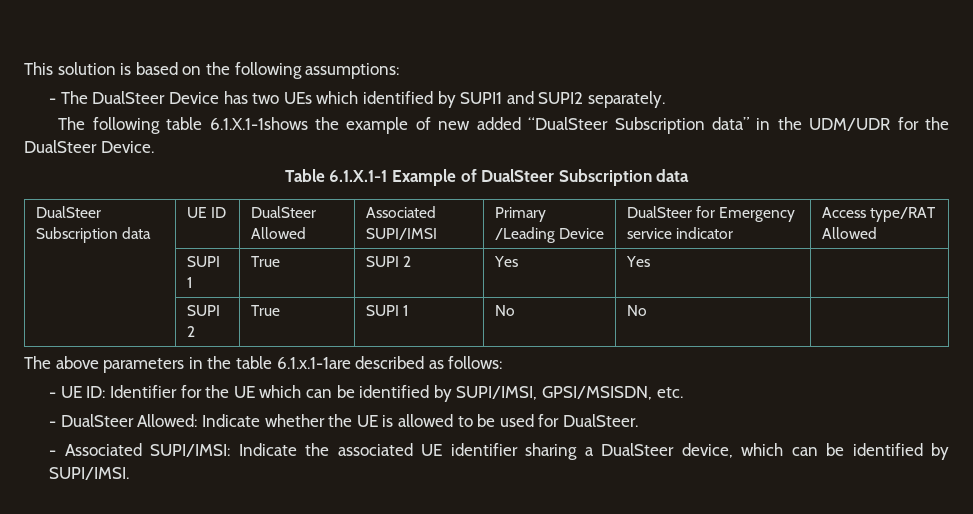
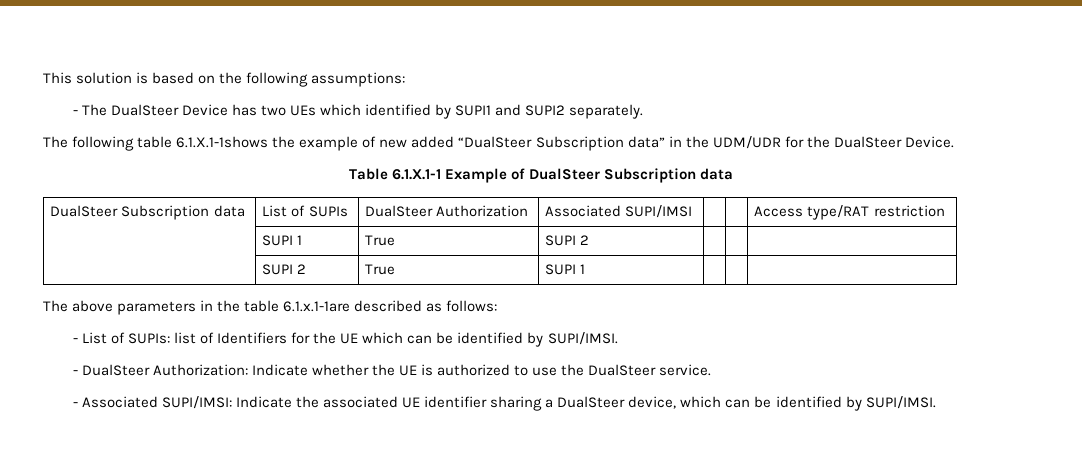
- DualSteer Subscription data | UE ID | DualSteer Allowed | Associated SUPI/IMSI | Primary /Leading Device | DualSteer for Emergency service indicator | Access type/RAT Allowed
+ DualSteer Subscription data | List of SUPIs | DualSteer Authorization | Associated SUPI/IMSI | | | Access type/RAT restriction
- | SUPI 1 | True | SUPI 2 | Yes | Yes |
+ | SUPI 1 | True | SUPI 2 | | |
- | SUPI 2 | True | SUPI 1 | No | No |
+ | SUPI 2 | True | SUPI 1 | | |
- - UE ID: Identifier for the UE which can be identified by SUPI/IMSI, GPSI/MSISDN, etc.
+ - List of SUPIs: list of Identifiers for the UE which can be identified by SUPI/IMSI.
- - DualSteer Allowed: Indicate whether the UE is allowed to be used for DualSteer.
+ - DualSteer Authorization: Indicate whether the UE is authorized to use the DualSteer service.

